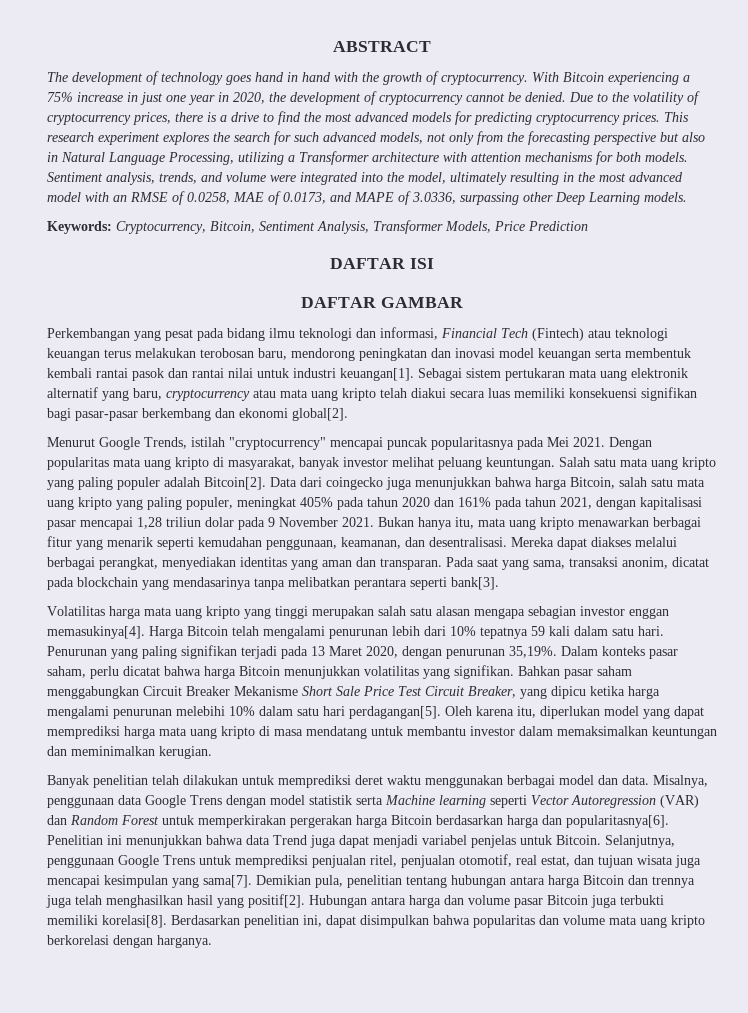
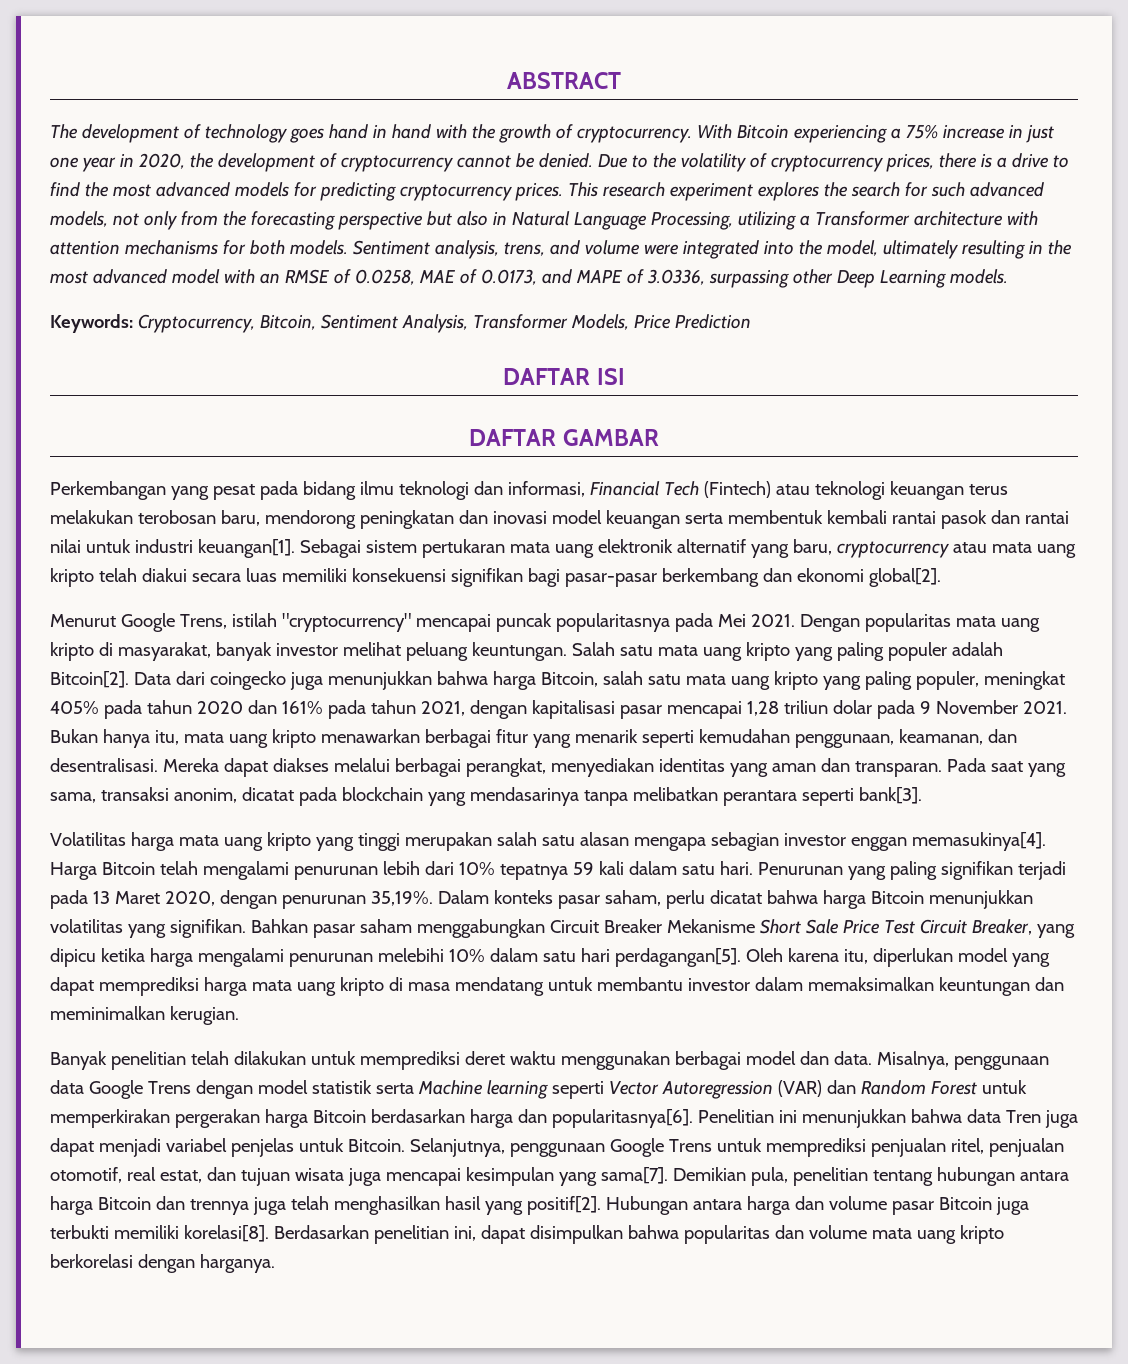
- Sentiment analysis, trends, and volume were integrated into the model, ultimately resulting in the most advanced model with an RMSE of 0.0258, MAE of 0.0173, and MAPE of 3.0336, surpassing other Deep Learning models.
+ Sentiment analysis, trens, and volume were integrated into the model, ultimately resulting in the most advanced model with an RMSE of 0.0258, MAE of 0.0173, and MAPE of 3.0336, surpassing other Deep Learning models.
- Menurut Google Trends, istilah "cryptocurrency" mencapai puncak popularitasnya pada Mei 2021.
+ Menurut Google Trens, istilah "cryptocurrency" mencapai puncak popularitasnya pada Mei 2021.
- Penelitian ini menunjukkan bahwa data Trend juga dapat menjadi variabel penjelas untuk Bitcoin.
+ Penelitian ini menunjukkan bahwa data Tren juga dapat menjadi variabel penjelas untuk Bitcoin.

